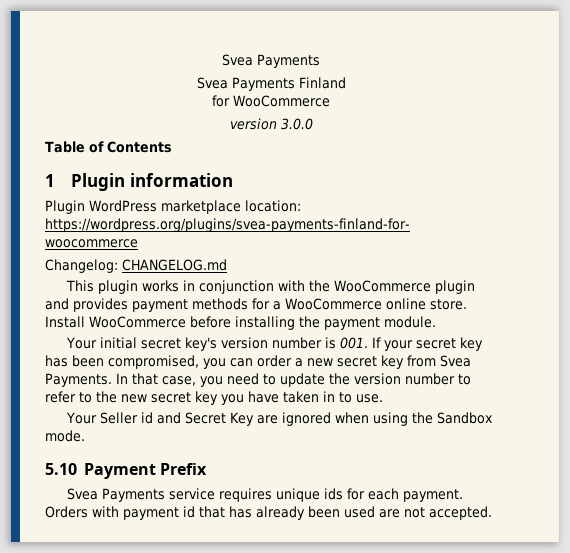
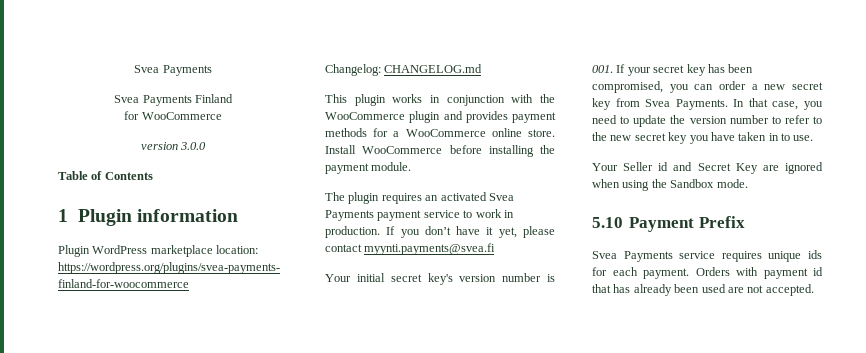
+ The plugin requires an activated Svea Payments payment service to work in production. If you don’t have it yet, please contact myynti.payments@svea.fi

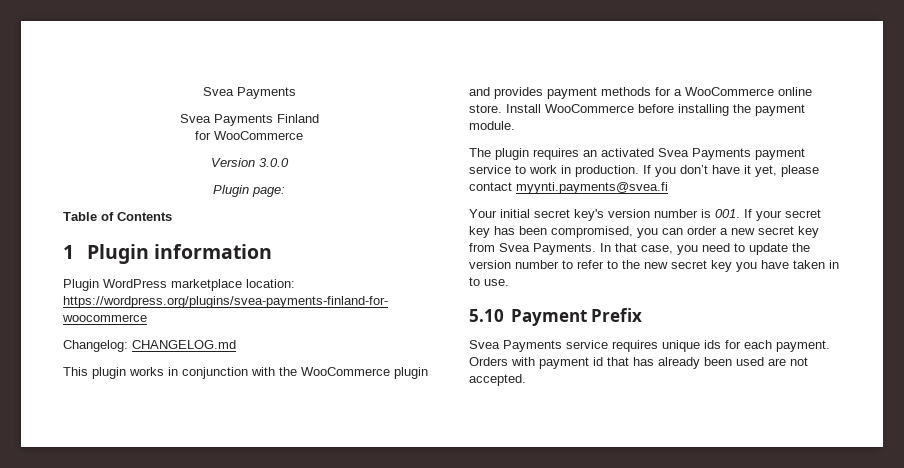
- version 3.0.0
+ Version 3.0.0
+ Plugin page:
- Your Seller id and Secret Key are ignored when using the Sandbox mode.

